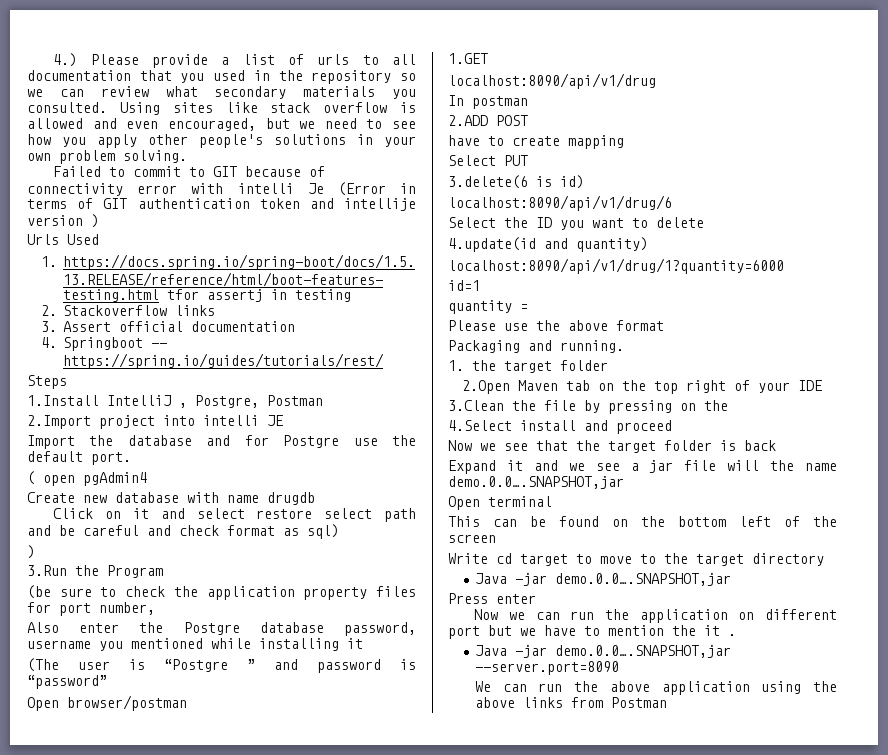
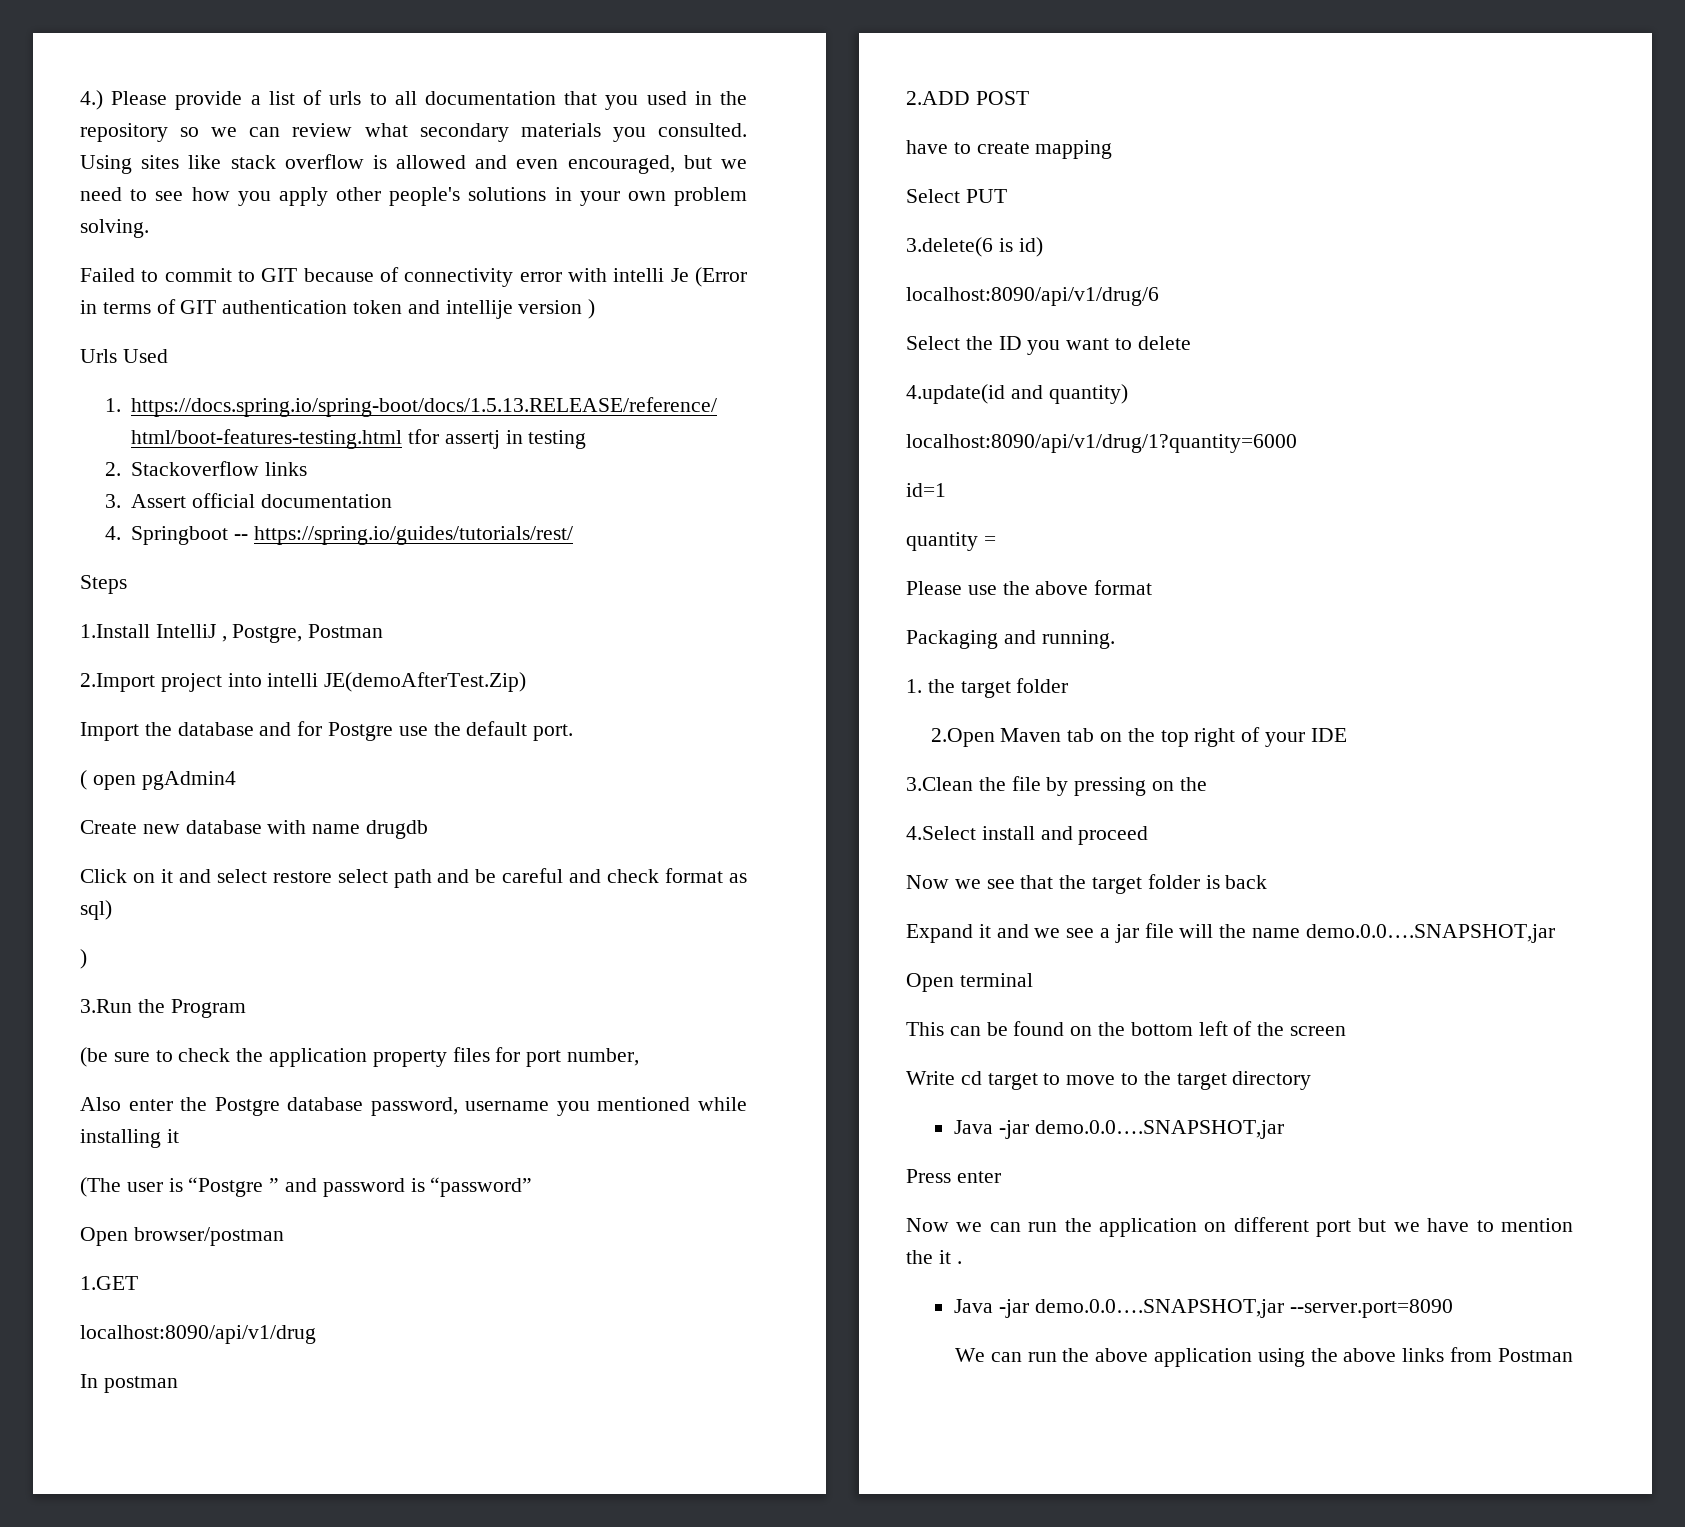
- 2.Import project into intelli JE
+ 2.Import project into intelli JE(demoAfterTest.Zip)

